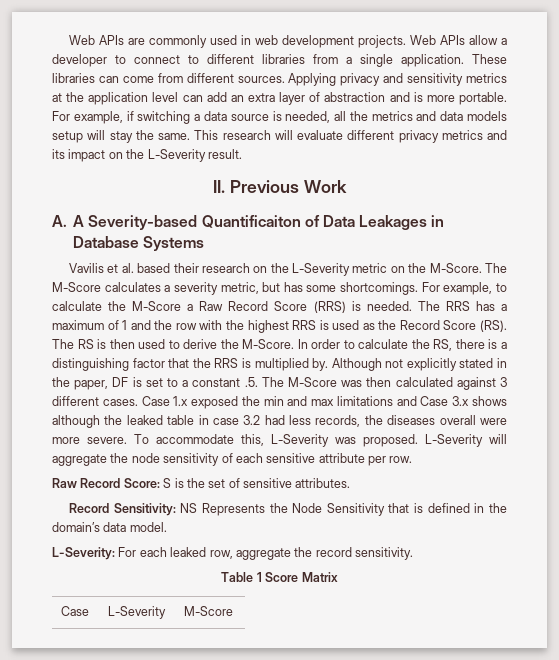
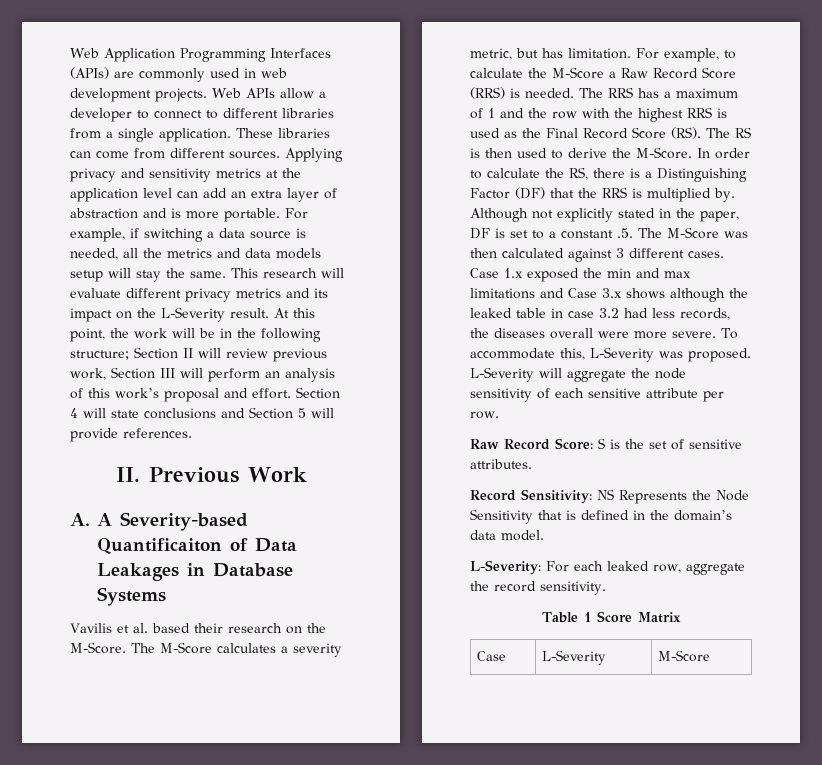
- Web APIs are commonly used in web development projects.
+ Web Application Programming Interfaces (APIs) are commonly used in web development projects.
+ At this point, the work will be in the following structure; Section II will review previous work, Section III will perform an analysis of this work’s proposal and effort. Section 4 will state conclusions and Section 5 will provide references.
- Vavilis et al. based their research on the L-Severity metric on the M-Score.
+ Vavilis et al. based their research on the M-Score.
- The M-Score calculates a severity metric, but has some shortcomings.
+ The M-Score calculates a severity metric, but has limitation.
- The RRS has a maximum of 1 and the row with the highest RRS is used as the Record Score (RS). The RS is then used to derive the M-Score.
+ The RRS has a maximum of 1 and the row with the highest RRS is used as the Final Record Score (RS). The RS is then used to derive the M-Score.
- In order to calculate the RS, there is a distinguishing factor that the RRS is multiplied by.
+ In order to calculate the RS, there is a Distinguishing Factor (DF) that the RRS is multiplied by.

